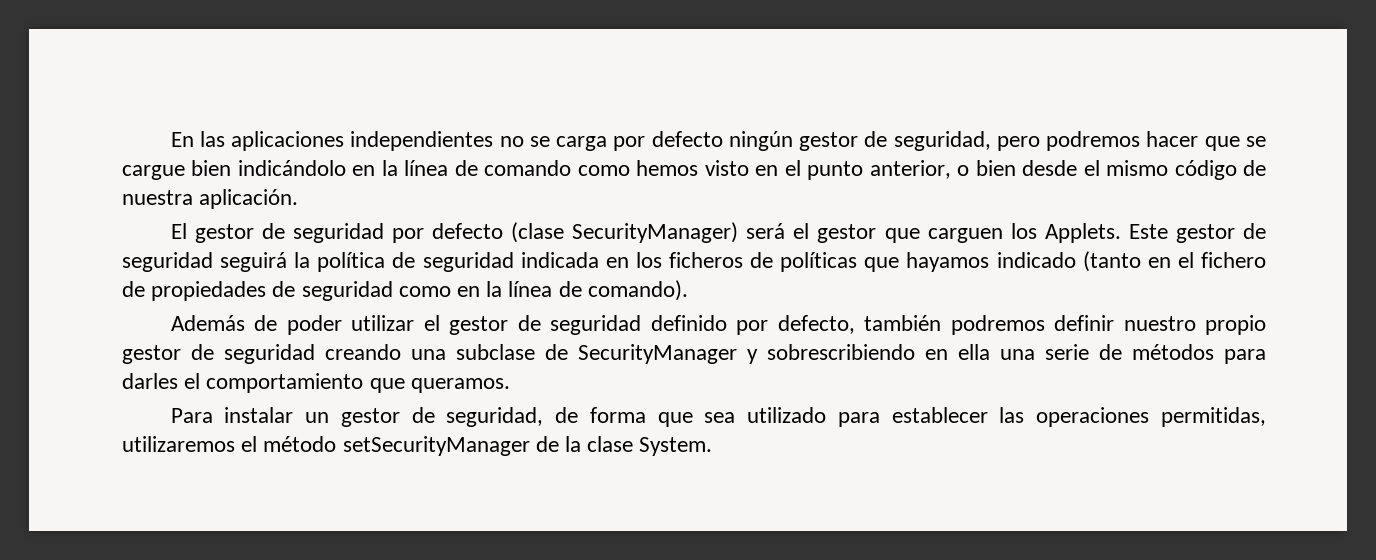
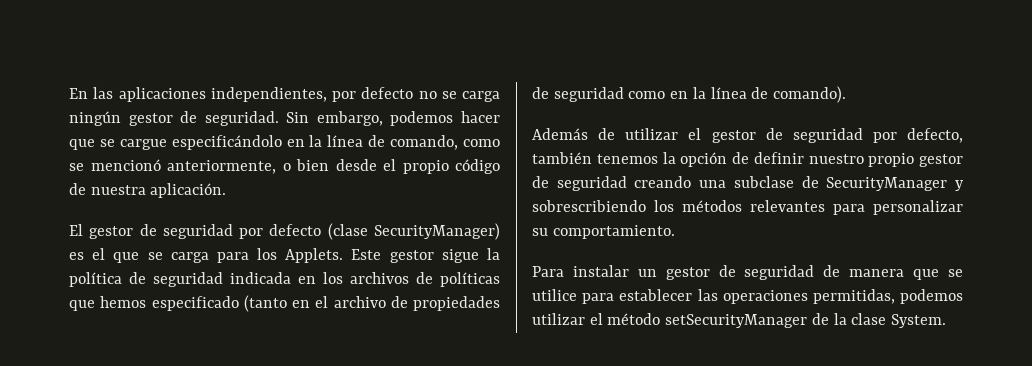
- En las aplicaciones independientes no se carga por defecto ningún gestor de seguridad, pero podremos hacer que se cargue bien indicándolo en la línea de comando como hemos visto en el punto anterior, o bien desde el mismo código de nuestra aplicación.
+ En las aplicaciones independientes, por defecto no se carga ningún gestor de seguridad. Sin embargo, podemos hacer que se cargue especificándolo en la línea de comando, como se mencionó anteriormente, o bien desde el propio código de nuestra aplicación.
- El gestor de seguridad por defecto (clase SecurityManager) será el gestor que carguen los Applets.
+ El gestor de seguridad por defecto (clase SecurityManager) es el que se carga para los Applets.
- Este gestor de seguridad seguirá la política de seguridad indicada en los ficheros de políticas que hayamos indicado (tanto en el fichero de propiedades de seguridad como en la línea de comando).
+ Este gestor sigue la política de seguridad indicada en los archivos de políticas que hemos especificado (tanto en el archivo de propiedades de seguridad como en la línea de comando).
- Además de poder utilizar el gestor de seguridad definido por defecto, también podremos definir nuestro propio gestor de seguridad creando una subclase de SecurityManager y sobrescribiendo en ella una serie de métodos para darles el comportamiento que queramos.
+ Además de utilizar el gestor de seguridad por defecto, también tenemos la opción de definir nuestro propio gestor de seguridad creando una subclase de SecurityManager y sobrescribiendo los métodos relevantes para personalizar su comportamiento.
- Para instalar un gestor de seguridad, de forma que sea utilizado para establecer las operaciones permitidas, utilizaremos el método setSecurityManager de la clase System.
+ Para instalar un gestor de seguridad de manera que se utilice para establecer las operaciones permitidas, podemos utilizar el método setSecurityManager de la clase System.

